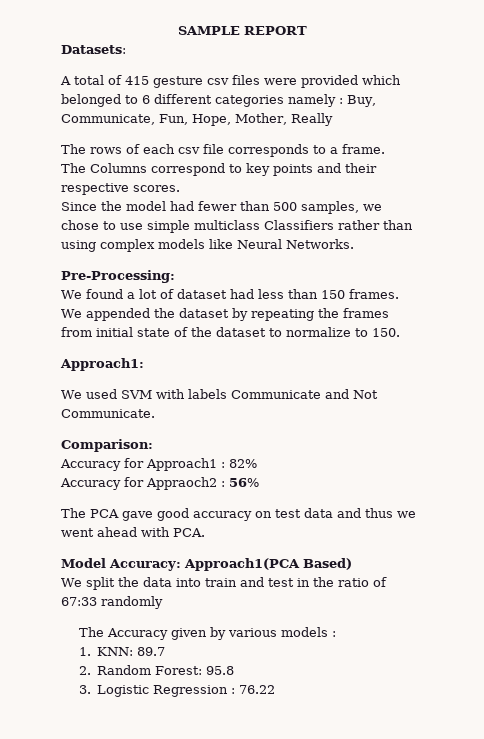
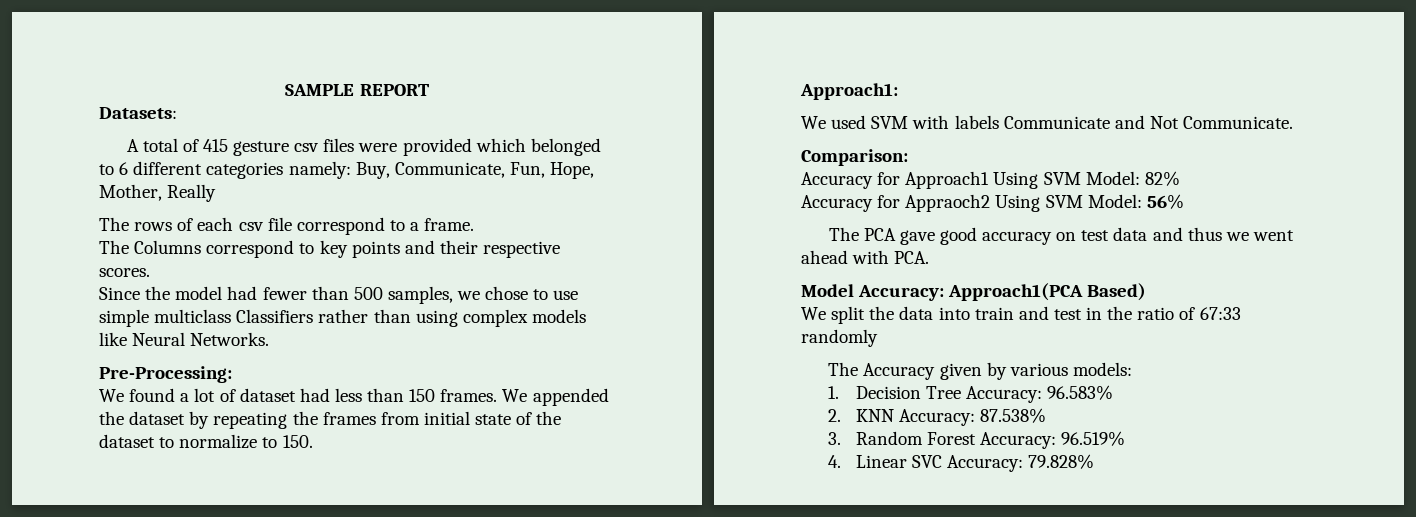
- A total of 415 gesture csv files were provided which belonged to 6 different categories namely : Buy, Communicate, Fun, Hope, Mother, Really
+ A total of 415 gesture csv files were provided which belonged to 6 different categories namely: Buy, Communicate, Fun, Hope, Mother, Really
- The rows of each csv file corresponds to a frame.
+ The rows of each csv file correspond to a frame.
- Accuracy for Approach1 : 82%
+ Accuracy for Approach1 Using SVM Model: 82%
- Accuracy for Appraoch2 : 56%
+ Accuracy for Appraoch2 Using SVM Model: 56%
- The Accuracy given by various models :
+ The Accuracy given by various models:
- 1. KNN: 89.7
- 2. Random Forest: 95.8
- 3. Logistic Regression : 76.22
+ 1. Decision Tree Accuracy: 96.583%
+ 2. KNN Accuracy: 87.538%
+ 3. Random Forest Accuracy: 96.519%
+ 4. Linear SVC Accuracy: 79.828%

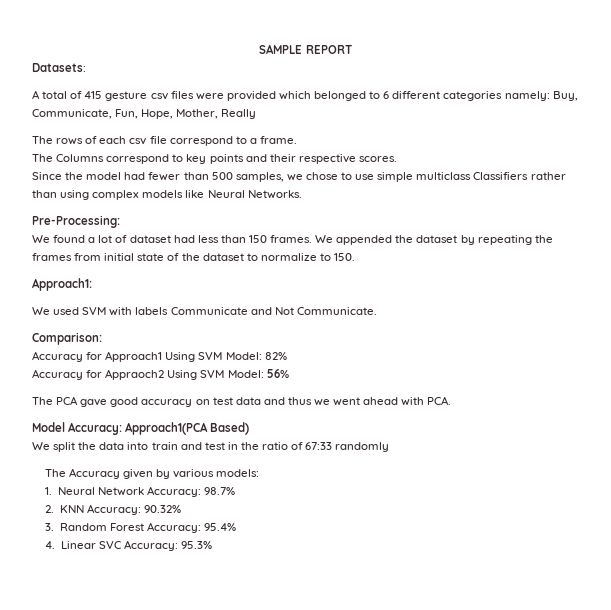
- 1. Decision Tree Accuracy: 96.583%
+ 1. Neural Network Accuracy: 98.7%
- 2. KNN Accuracy: 87.538%
+ 2. KNN Accuracy: 90.32%
- 3. Random Forest Accuracy: 96.519%
+ 3. Random Forest Accuracy: 95.4%
- 4. Linear SVC Accuracy: 79.828%
+ 4. Linear SVC Accuracy: 95.3%

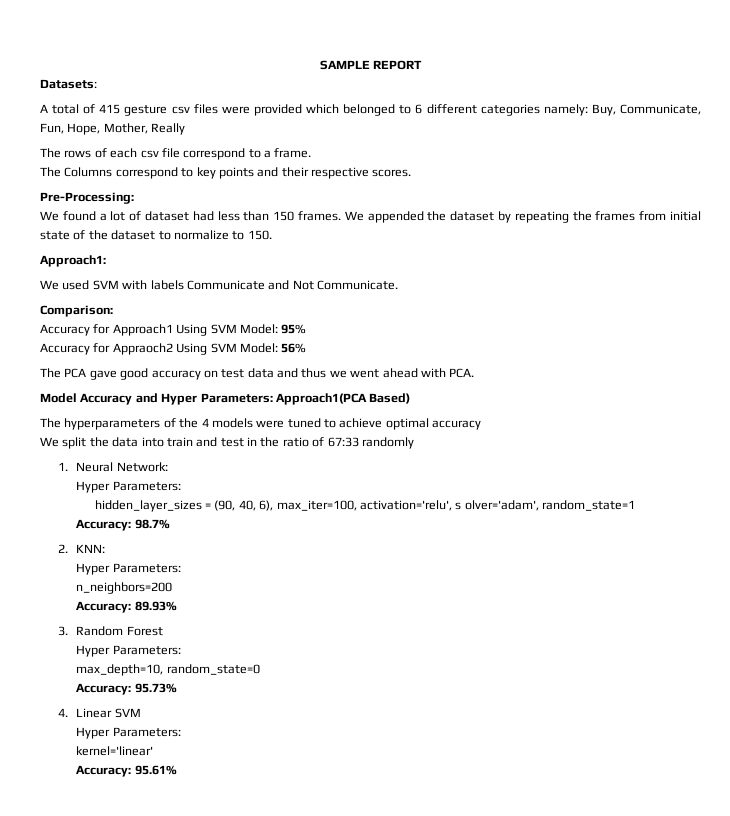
- Since the model had fewer than 500 samples, we chose to use simple multiclass Classifiers rather than using complex models like Neural Networks.
- Accuracy for Approach1 Using SVM Model: 82%
+ Accuracy for Approach1 Using SVM Model: 95%
- Model Accuracy: Approach1(PCA Based)
+ Model Accuracy and Hyper Parameters: Approach1(PCA Based)
+ The hyperparameters of the 4 models were tuned to achieve optimal accuracy
- The Accuracy given by various models:
- 1. Neural Network Accuracy: 98.7%
- 2. KNN Accuracy: 90.32%
- 3. Random Forest Accuracy: 95.4%
- 4. Linear SVC Accuracy: 95.3%
+ 1. Neural Network:
+ Hyper Parameters:
+ hidden_layer_sizes = (90, 40, 6), max_iter=100, activation='relu', s olver='adam', random_state=1
+ Accuracy: 98.7%
+ 2. KNN:
+ Hyper Parameters:
+ n_neighbors=200
+ Accuracy: 89.93%
+ 3. Random Forest
+ Hyper Parameters:
+ max_depth=10, random_state=0
+ Accuracy: 95.73%
+ 4. Linear SVM
+ Hyper Parameters:
+ kernel='linear'
+ Accuracy: 95.61%

